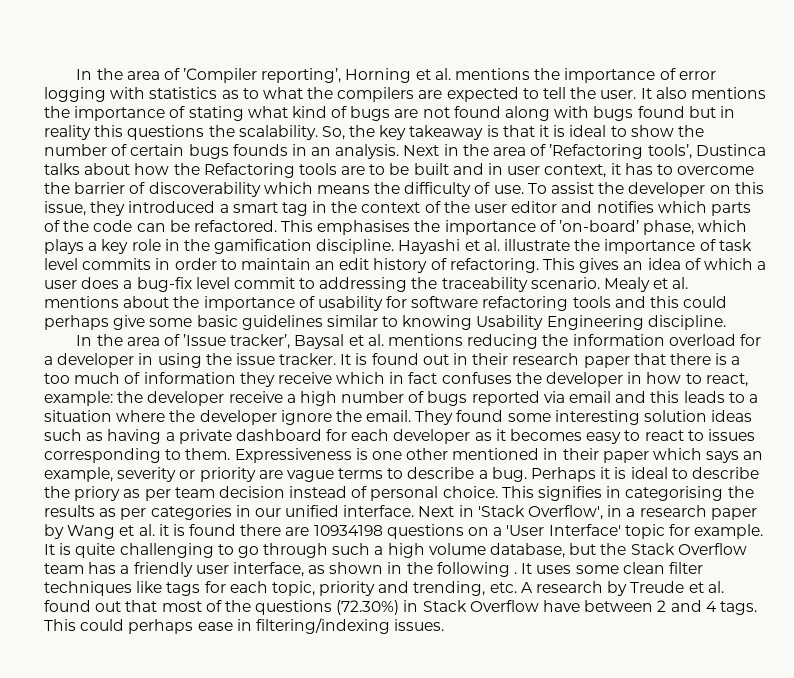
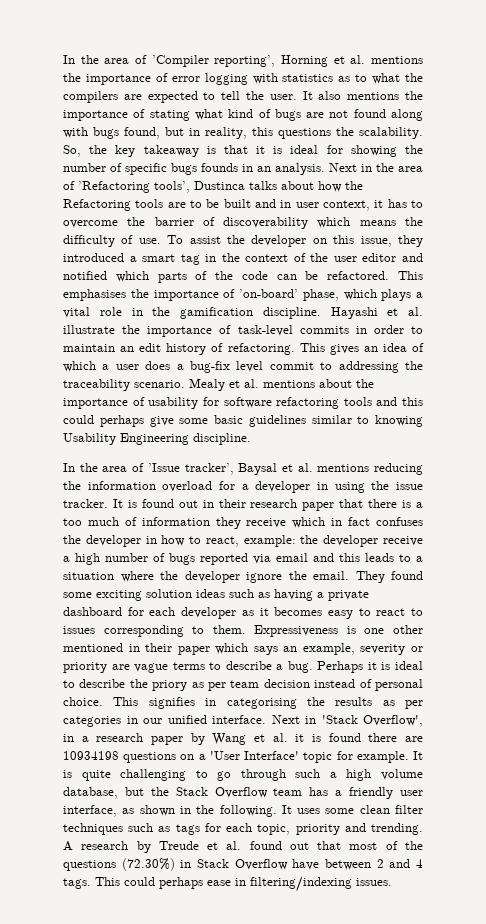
- It also mentions the importance of stating what kind of bugs are not found along with bugs found but in reality this questions the scalability.
+ It also mentions the importance of stating what kind of bugs are not found along with bugs found, but in reality, this questions the scalability.
- So, the key takeaway is that it is ideal to show the number of certain bugs founds in an analysis.
+ So, the key takeaway is that it is ideal for showing the number of specific bugs founds in an analysis.
- To assist the developer on this issue, they introduced a smart tag in the context of the user editor and notifies which parts of the code can be refactored.
+ To assist the developer on this issue, they introduced a smart tag in the context of the user editor and notified which parts of the code can be refactored.
- This emphasises the importance of ’on-board’ phase, which plays a key role in the gamification discipline.
+ This emphasises the importance of ’on-board’ phase, which plays a vital role in the gamification discipline.
- Hayashi et al. illustrate the importance of task level commits in order to maintain an edit history of refactoring.
+ Hayashi et al. illustrate the importance of task-level commits in order to maintain an edit history of refactoring.
- They found some interesting solution ideas such as having a private dashboard for each developer as it becomes easy to react to issues corresponding to them.
+ They found some exciting solution ideas such as having a private dashboard for each developer as it becomes easy to react to issues corresponding to them.
- It is quite challenging to go through such a high volume database, but the Stack Overflow team has a friendly user interface, as shown in the following .
+ It is quite challenging to go through such a high volume database, but the Stack Overflow team has a friendly user interface, as shown in the following.
- It uses some clean filter techniques like tags for each topic, priority and trending, etc. A research by Treude et al. found out that most of the questions (72.30%) in Stack Overflow have between 2 and 4 tags.
+ It uses some clean filter techniques such as tags for each topic, priority and trending. A research by Treude et al. found out that most of the questions (72.30%) in Stack Overflow have between 2 and 4 tags.

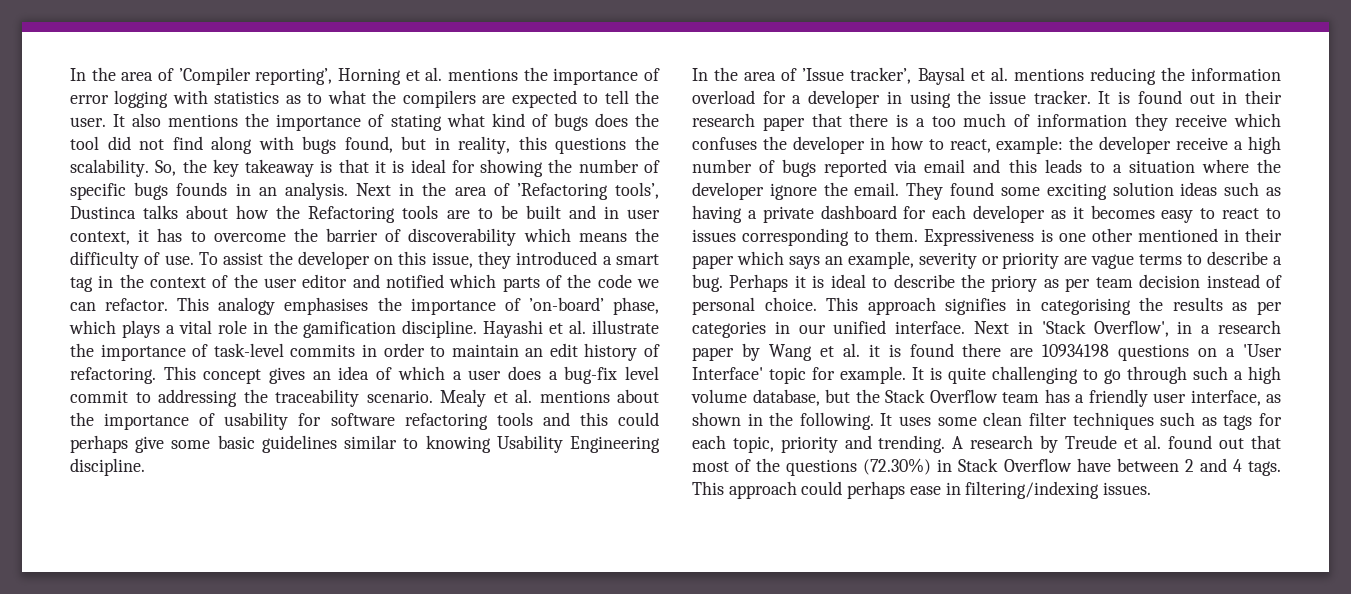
- It also mentions the importance of stating what kind of bugs are not found along with bugs found, but in reality, this questions the scalability.
+ It also mentions the importance of stating what kind of bugs does the tool did not find along with bugs found, but in reality, this questions the scalability.
- To assist the developer on this issue, they introduced a smart tag in the context of the user editor and notified which parts of the code can be refactored. This emphasises the importance of ’on-board’ phase, which plays a vital role in the gamification discipline.
+ To assist the developer on this issue, they introduced a smart tag in the context of the user editor and notified which parts of the code we can refactor. This analogy emphasises the importance of ’on-board’ phase, which plays a vital role in the gamification discipline.
- This gives an idea of which a user does a bug-fix level commit to addressing the traceability scenario.
+ This concept gives an idea of which a user does a bug-fix level commit to addressing the traceability scenario.
- It is found out in their research paper that there is a too much of information they receive which in fact confuses the developer in how to react, example: the developer receive a high number of bugs reported via email and this leads to a situation where the developer ignore the email.
+ It is found out in their research paper that there is a too much of information they receive which confuses the developer in how to react, example: the developer receive a high number of bugs reported via email and this leads to a situation where the developer ignore the email.
- This signifies in categorising the results as per categories in our unified interface.
+ This approach signifies in categorising the results as per categories in our unified interface.
- This could perhaps ease in filtering/indexing issues.
+ This approach could perhaps ease in filtering/indexing issues.

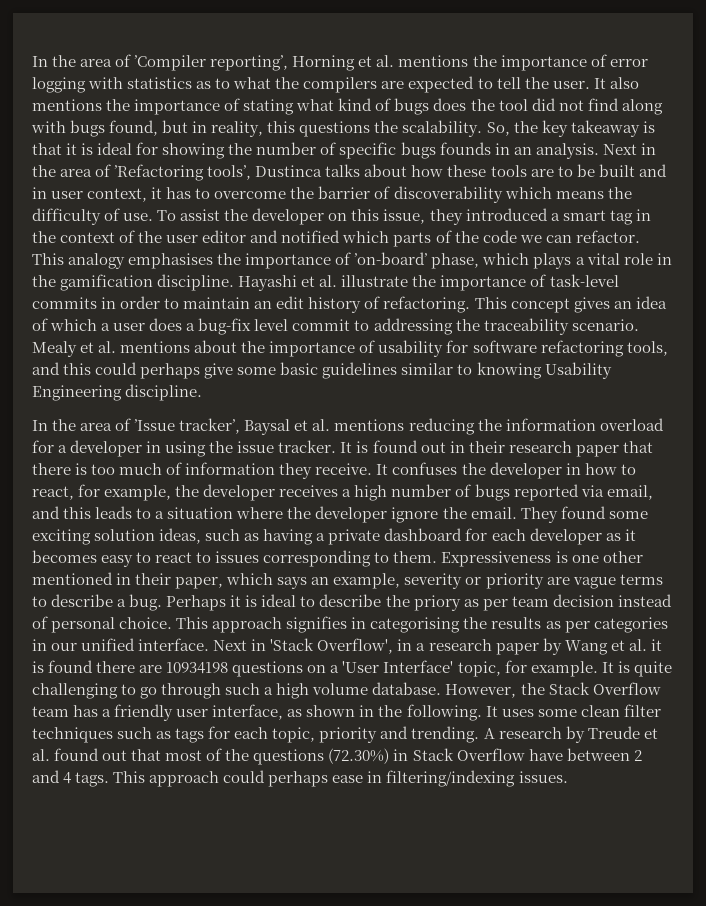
- Next in the area of ’Refactoring tools’, Dustinca talks about how the Refactoring tools are to be built and in user context, it has to overcome the barrier of discoverability which means the difficulty of use.
+ Next in the area of ’Refactoring tools’, Dustinca talks about how these tools are to be built and in user context, it has to overcome the barrier of discoverability which means the difficulty of use.
- Mealy et al. mentions about the importance of usability for software refactoring tools and this could perhaps give some basic guidelines similar to knowing Usability Engineering discipline.
+ Mealy et al. mentions about the importance of usability for software refactoring tools, and this could perhaps give some basic guidelines similar to knowing Usability Engineering discipline.
- It is found out in their research paper that there is a too much of information they receive which confuses the developer in how to react, example: the developer receive a high number of bugs reported via email and this leads to a situation where the developer ignore the email.
+ It is found out in their research paper that there is too much of information they receive. It confuses the developer in how to react, for example, the developer receives a high number of bugs reported via email, and this leads to a situation where the developer ignore the email.
- They found some exciting solution ideas such as having a private dashboard for each developer as it becomes easy to react to issues corresponding to them.
+ They found some exciting solution ideas, such as having a private dashboard for each developer as it becomes easy to react to issues corresponding to them.
- Expressiveness is one other mentioned in their paper which says an example, severity or priority are vague terms to describe a bug.
+ Expressiveness is one other mentioned in their paper, which says an example, severity or priority are vague terms to describe a bug.
- Next in 'Stack Overflow', in a research paper by Wang et al. it is found there are 10934198 questions on a 'User Interface' topic for example.
+ Next in 'Stack Overflow', in a research paper by Wang et al. it is found there are 10934198 questions on a 'User Interface' topic, for example.
- It is quite challenging to go through such a high volume database, but the Stack Overflow team has a friendly user interface, as shown in the following.
+ It is quite challenging to go through such a high volume database. However, the Stack Overflow team has a friendly user interface, as shown in the following.

